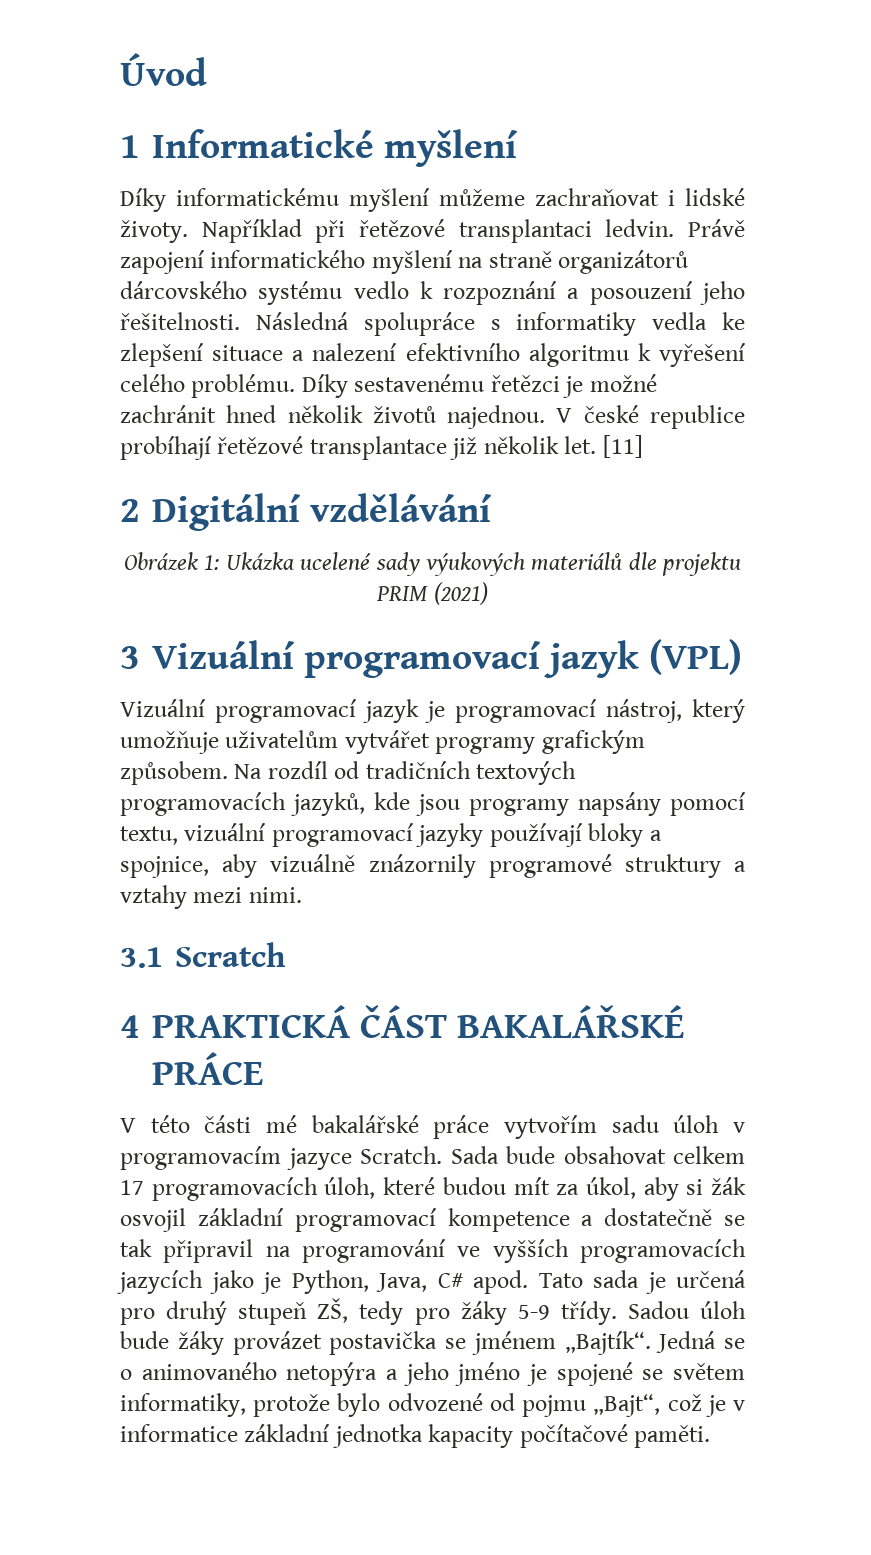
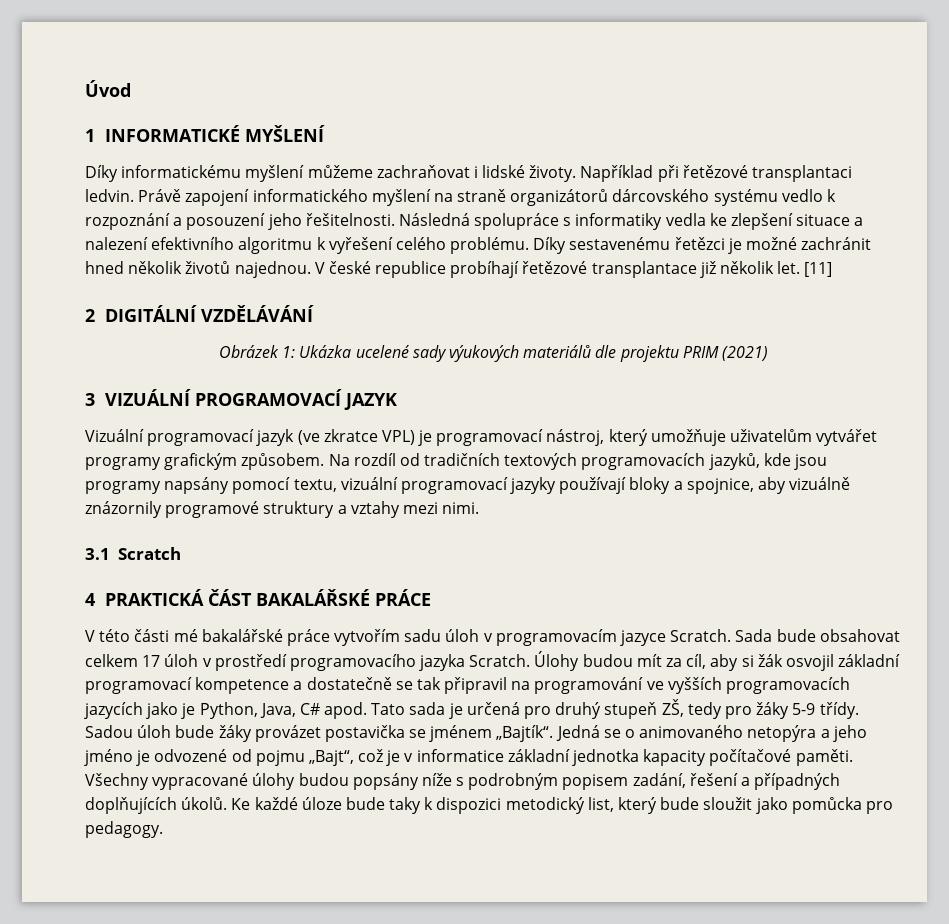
- 1 Informatické myšlení
+ 1 INFORMATICKÉ MYŠLENÍ
- 2 Digitální vzdělávání
+ 2 DIGITÁLNÍ VZDĚLÁVÁNÍ
- 3 Vizuální programovací jazyk (VPL)
- Vizuální programovací jazyk je programovací nástroj, který umožňuje uživatelům vytvářet programy grafickým způsobem.
+ 3 VIZUÁLNÍ PROGRAMOVACÍ JAZYK
+ Vizuální programovací jazyk (ve zkratce VPL) je programovací nástroj, který umožňuje uživatelům vytvářet programy grafickým způsobem.
- Sada bude obsahovat celkem 17 programovacích úloh, které budou mít za úkol, aby si žák osvojil základní programovací kompetence a dostatečně se tak připravil na programování ve vyšších programovacích jazycích jako je Python, Java, C# apod.
+ Sada bude obsahovat celkem 17 úloh v prostředí programovacího jazyka Scratch. Úlohy budou mít za cíl, aby si žák osvojil základní programovací kompetence a dostatečně se tak připravil na programování ve vyšších programovacích jazycích jako je Python, Java, C# apod.
- Jedná se o animovaného netopýra a jeho jméno je spojené se světem informatiky, protože bylo odvozené od pojmu „Bajt“, což je v informatice základní jednotka kapacity počítačové paměti.
+ Jedná se o animovaného netopýra a jeho jméno je odvozené od pojmu „Bajt“, což je v informatice základní jednotka kapacity počítačové paměti.
+ Všechny vypracované úlohy budou popsány níže s podrobným popisem zadání, řešení a případných doplňujících úkolů. Ke každé úloze bude taky k dispozici metodický list, který bude sloužit jako pomůcka pro pedagogy.

